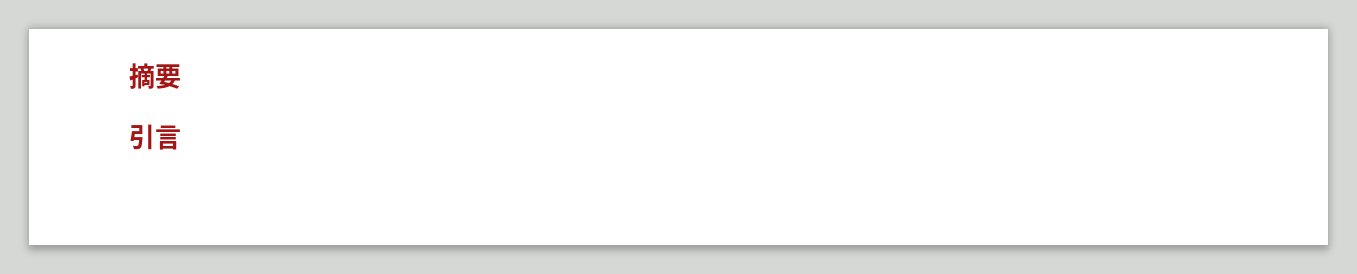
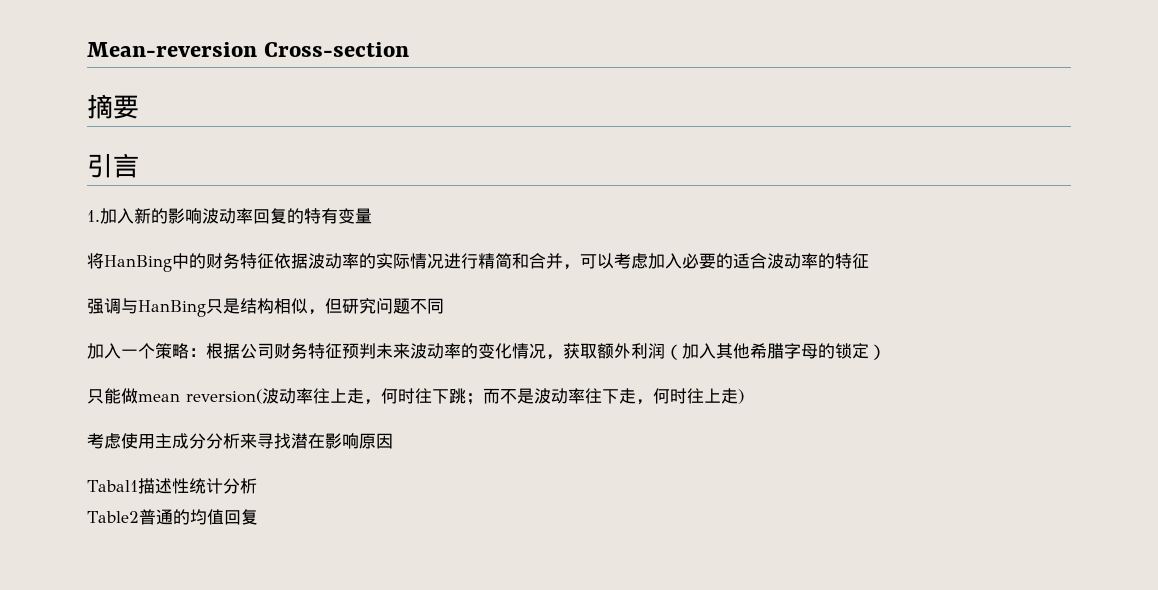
+ Mean-reversion Cross-section
+ 1.加入新的影响波动率回复的特有变量
+ 将HanBing中的财务特征依据波动率的实际情况进行精简和合并，可以考虑加入必要的适合波动率的特征
+ 强调与HanBing只是结构相似，但研究问题不同
+ 加入一个策略：根据公司财务特征预判未来波动率的变化情况，获取额外利润（加入其他希腊字母的锁定）
+ 只能做mean reversion(波动率往上走，何时往下跳；而不是波动率往下走，何时往上走)
+ 考虑使用主成分分析来寻找潜在影响原因
+ Tabal1描述性统计分析
+ Table2普通的均值回复

